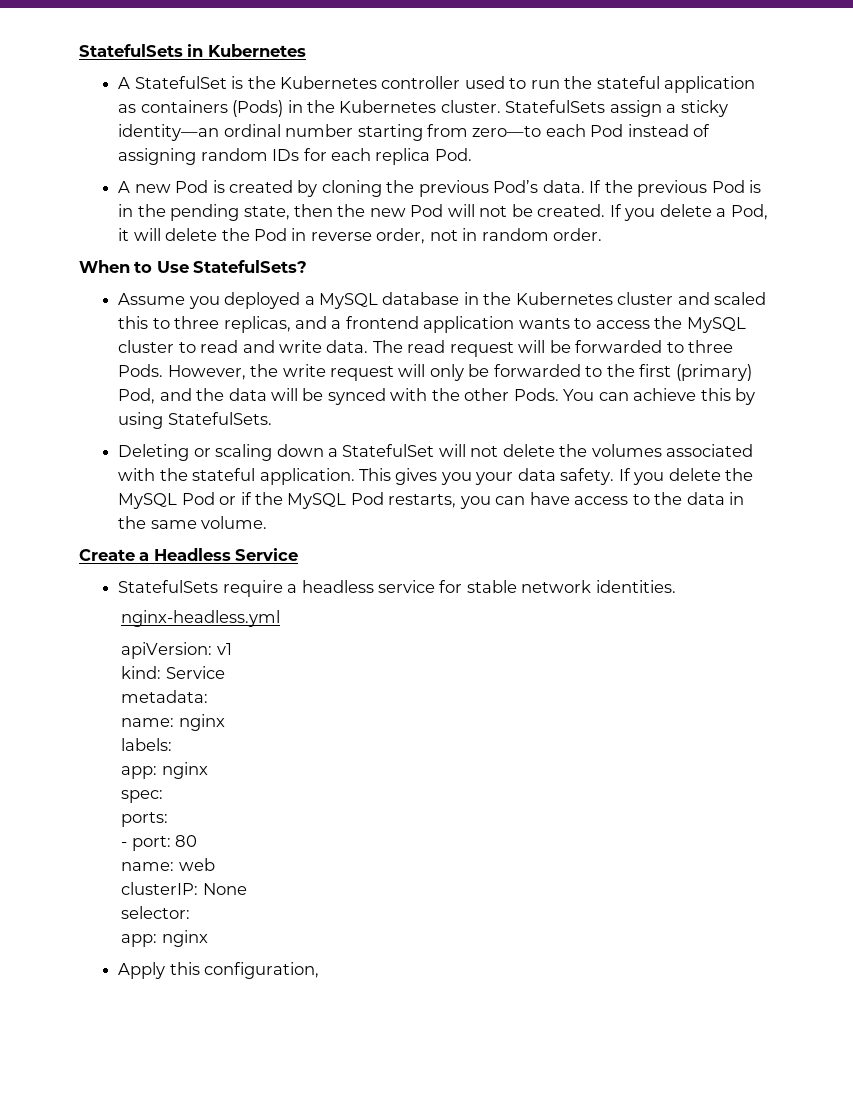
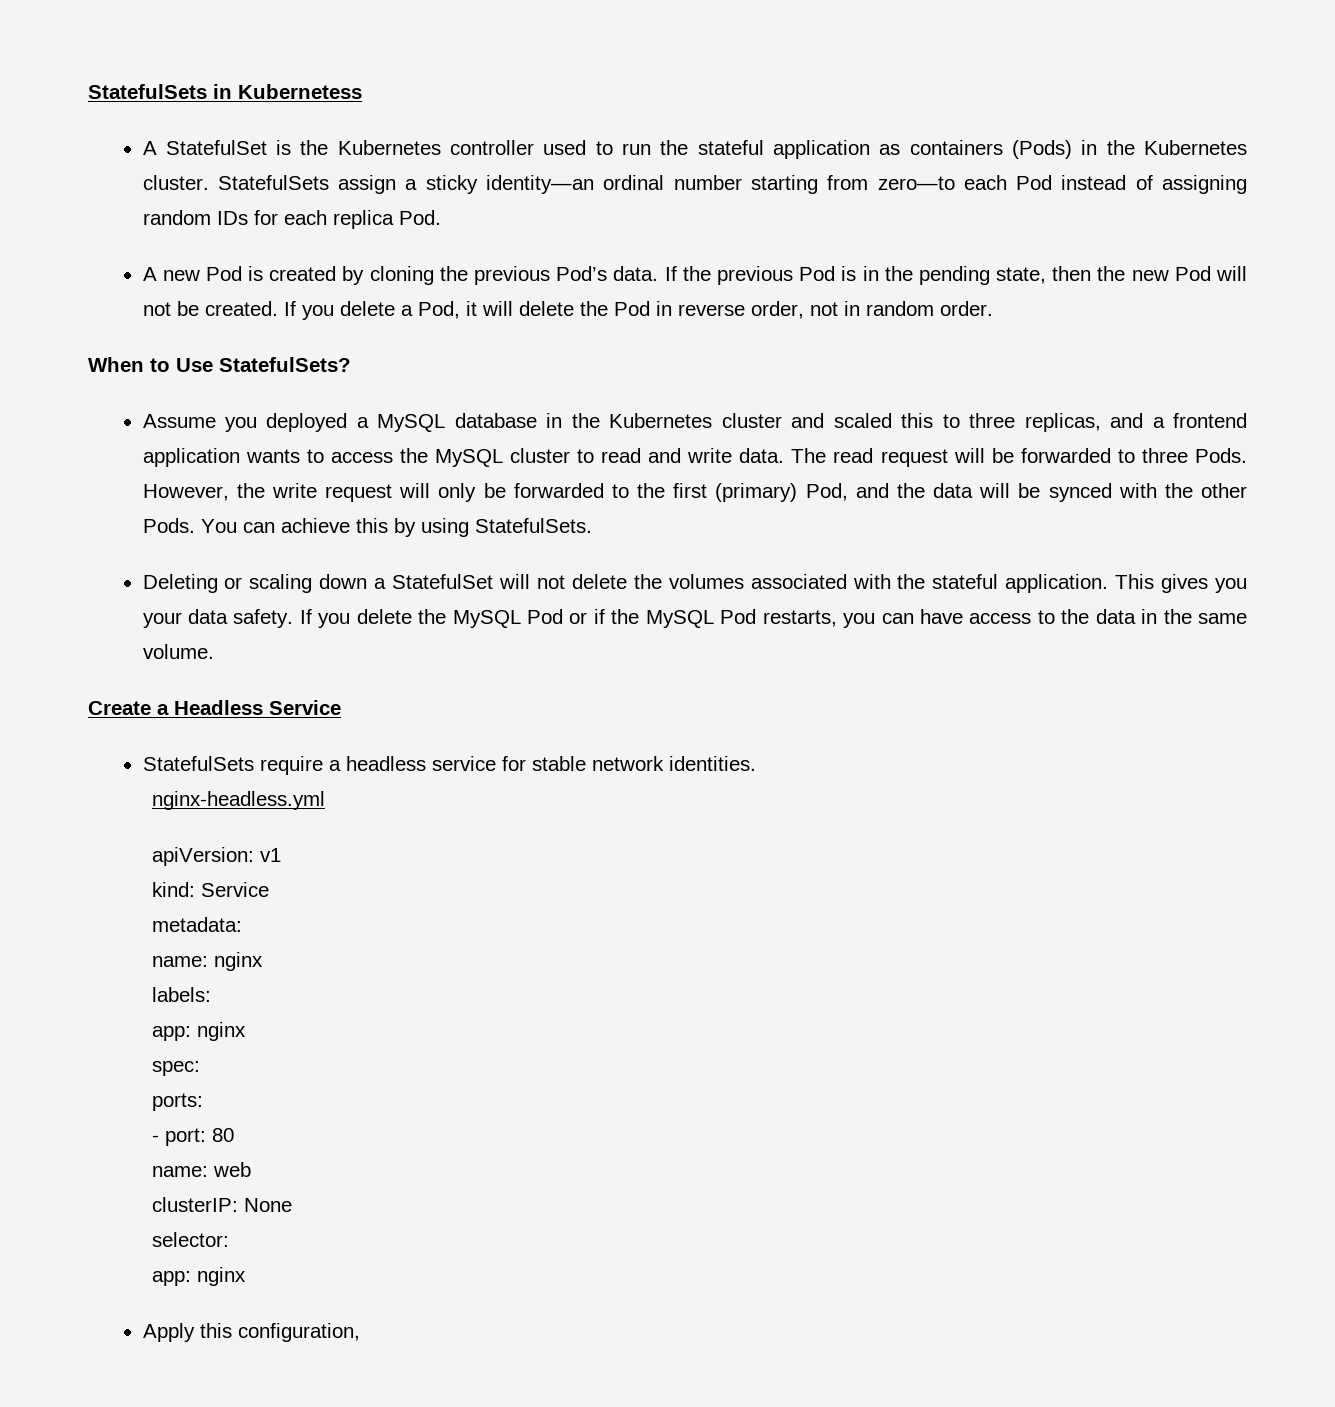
- StatefulSets in Kubernetes
+ StatefulSets in Kubernetess

